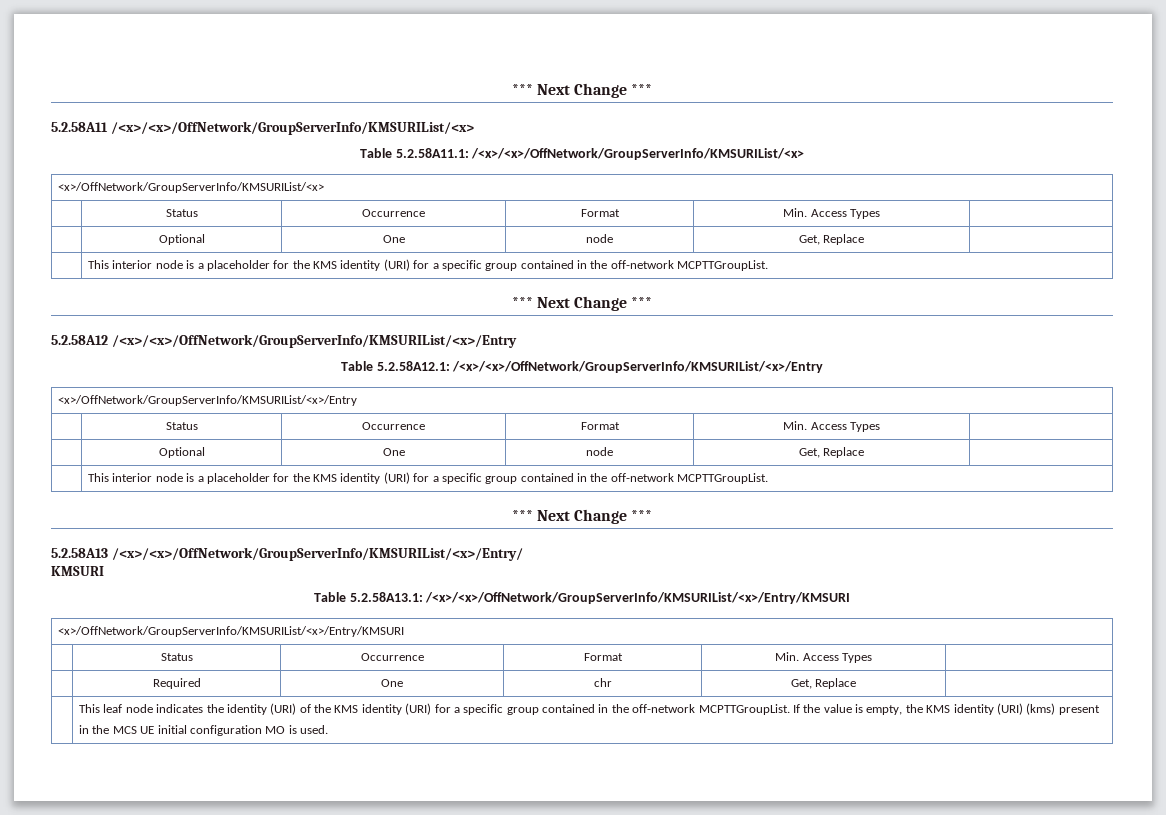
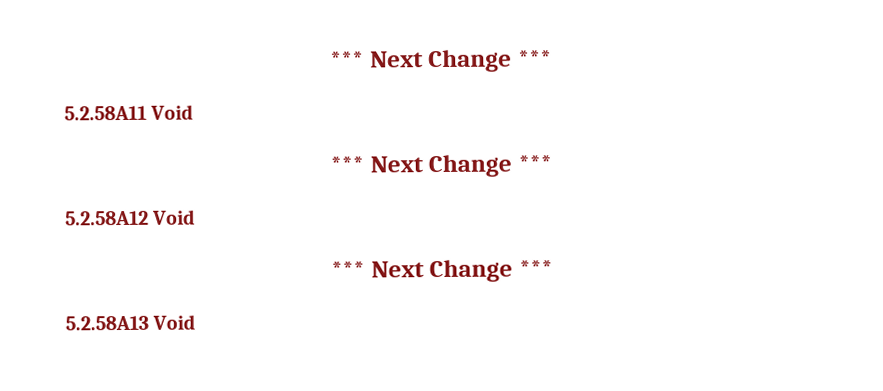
- 5.2.58A11 /<x>/<x>/OffNetwork/GroupServerInfo/KMSURIList/<x>
- Table 5.2.58A11.1: /<x>/<x>/OffNetwork/GroupServerInfo/KMSURIList/<x>
- <x>/OffNetwork/GroupServerInfo/KMSURIList/<x>
- | Status | Occurrence | Format | Min. Access Types |
- | Optional | One | node | Get, Replace |
- | This interior node is a placeholder for the KMS identity (URI) for a specific group contained in the off-network MCPTTGroupList.
+ 5.2.58A11 Void
- 5.2.58A12 /<x>/<x>/OffNetwork/GroupServerInfo/KMSURIList/<x>/Entry
- Table 5.2.58A12.1: /<x>/<x>/OffNetwork/GroupServerInfo/KMSURIList/<x>/Entry
- <x>/OffNetwork/GroupServerInfo/KMSURIList/<x>/Entry
- | Status | Occurrence | Format | Min. Access Types |
- | Optional | One | node | Get, Replace |
- | This interior node is a placeholder for the KMS identity (URI) for a specific group contained in the off-network MCPTTGroupList.
+ 5.2.58A12 Void
- 5.2.58A13 /<x>/<x>/OffNetwork/GroupServerInfo/KMSURIList/<x>/Entry/
- KMSURI
- Table 5.2.58A13.1: /<x>/<x>/OffNetwork/GroupServerInfo/KMSURIList/<x>/Entry/KMSURI
- <x>/OffNetwork/GroupServerInfo/KMSURIList/<x>/Entry/KMSURI
- | Status | Occurrence | Format | Min. Access Types |
- | Required | One | chr | Get, Replace |
- | This leaf node indicates the identity (URI) of the KMS identity (URI) for a specific group contained in the off-network MCPTTGroupList. If the value is empty, the KMS identity (URI) (kms) present in the MCS UE initial configuration MO is used.
+ 5.2.58A13 Void

